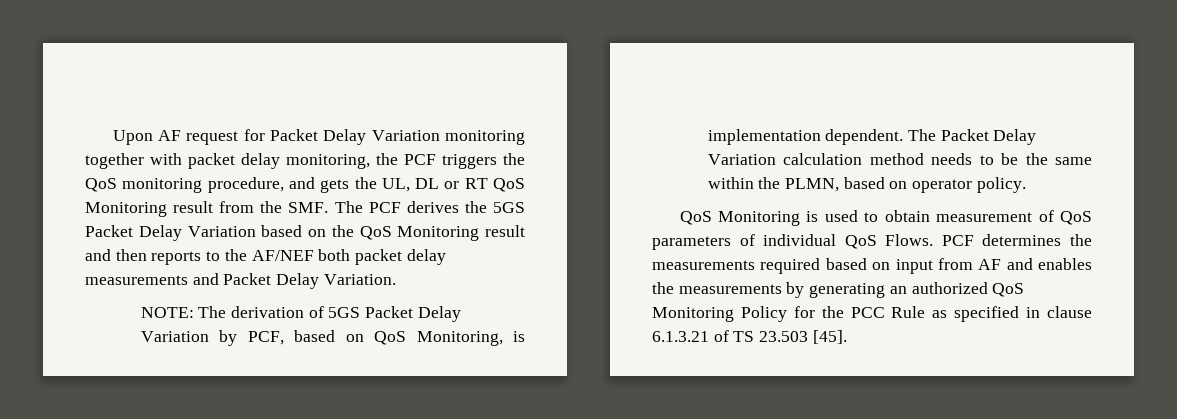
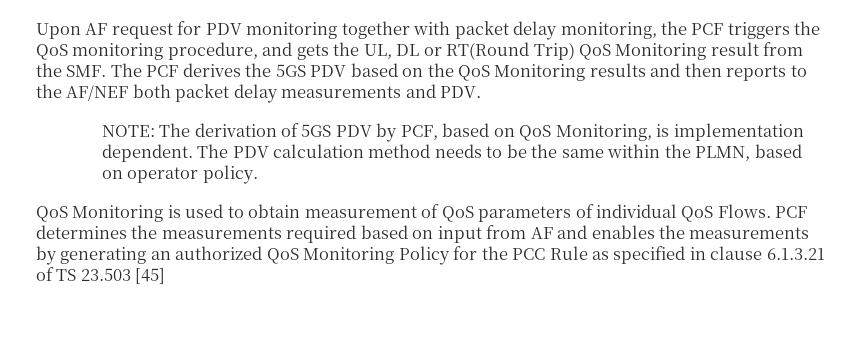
- Upon AF request for Packet Delay Variation monitoring together with packet delay monitoring, the PCF triggers the QoS monitoring procedure, and gets the UL, DL or RT QoS Monitoring result from the SMF. The PCF derives the 5GS Packet Delay Variation based on the QoS Monitoring result and then reports to the AF/NEF both packet delay measurements and Packet Delay Variation.
+ Upon AF request for PDV monitoring together with packet delay monitoring, the PCF triggers the QoS monitoring procedure, and gets the UL, DL or RT(Round Trip) QoS Monitoring result from the SMF. The PCF derives the 5GS PDV based on the QoS Monitoring results and then reports to the AF/NEF both packet delay measurements and PDV.
- NOTE: The derivation of 5GS Packet Delay Variation by PCF, based on QoS Monitoring, is implementation dependent.
+ NOTE: The derivation of 5GS PDV by PCF, based on QoS Monitoring, is implementation dependent.
- The Packet Delay Variation calculation method needs to be the same within the PLMN, based on operator policy.
+ The PDV calculation method needs to be the same within the PLMN, based on operator policy.
- PCF determines the measurements required based on input from AF and enables the measurements by generating an authorized QoS Monitoring Policy for the PCC Rule as specified in clause 6.1.3.21 of TS 23.503 [45].
+ PCF determines the measurements required based on input from AF and enables the measurements by generating an authorized QoS Monitoring Policy for the PCC Rule as specified in clause 6.1.3.21 of TS 23.503 [45]

